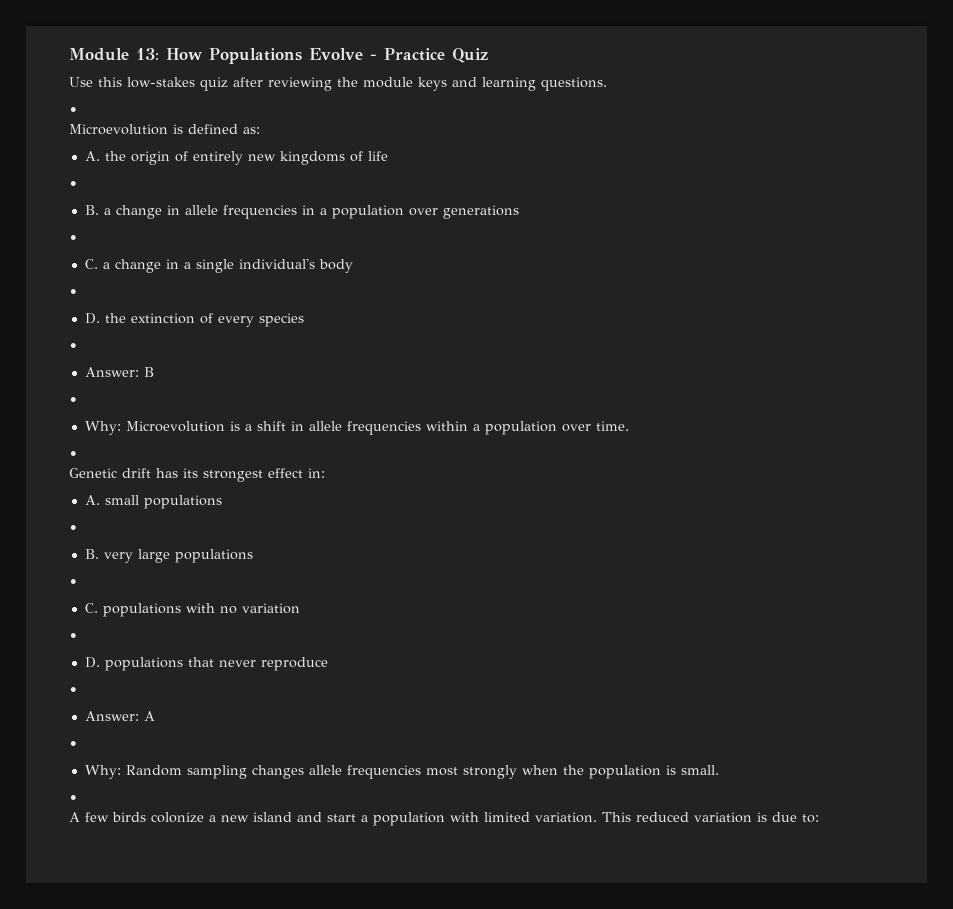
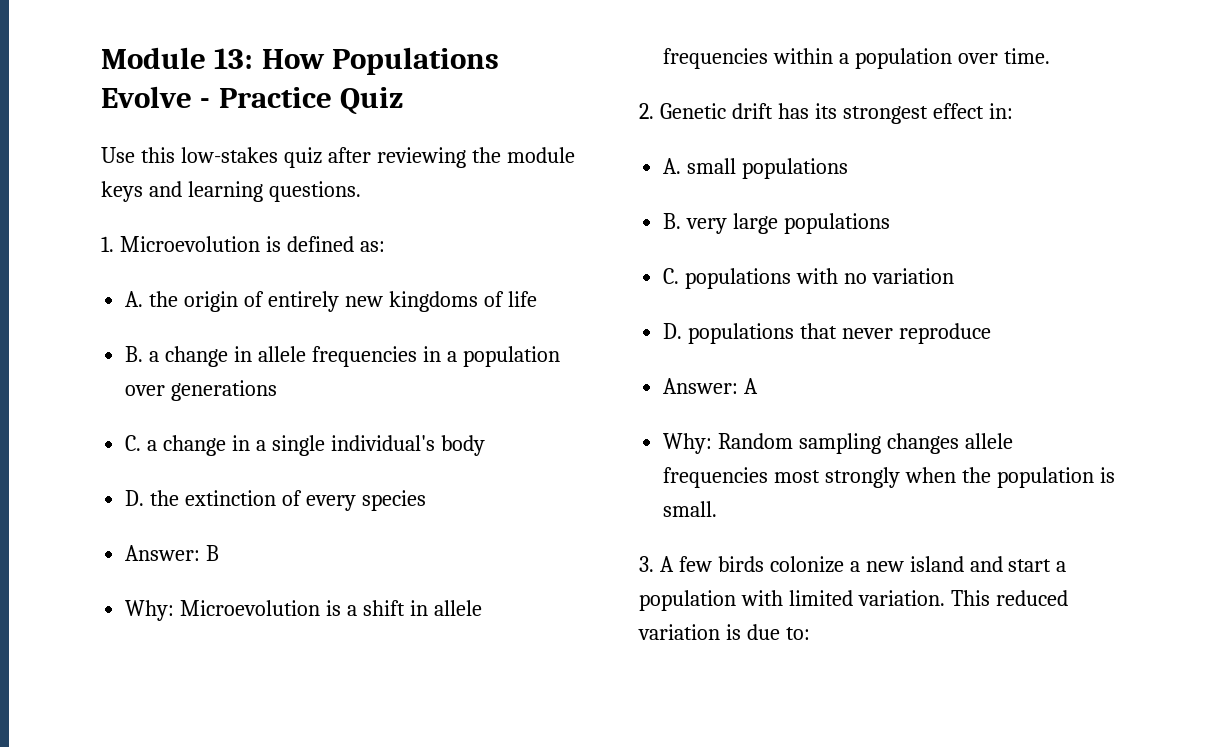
  Use this low-stakes quiz after reviewing the module keys and learning questions.
- •
- Microevolution is defined as:
+ 1. Microevolution is defined as:
  A. the origin of entirely new kingdoms of life
- •
  B. a change in allele frequencies in a population over generations
- •
  C. a change in a single individual's body
- •
  D. the extinction of every species
- •
  Answer: B
- •
  Why: Microevolution is a shift in allele frequencies within a population over time.
- •
- Genetic drift has its strongest effect in:
+ 2. Genetic drift has its strongest effect in:
  A. small populations
- •
  B. very large populations
- •
  C. populations with no variation
- •
  D. populations that never reproduce
- •
  Answer: A
- •
  Why: Random sampling changes allele frequencies most strongly when the population is small.
- •
- A few birds colonize a new island and start a population with limited variation.
+ 3. A few birds colonize a new island and start a population with limited variation.

